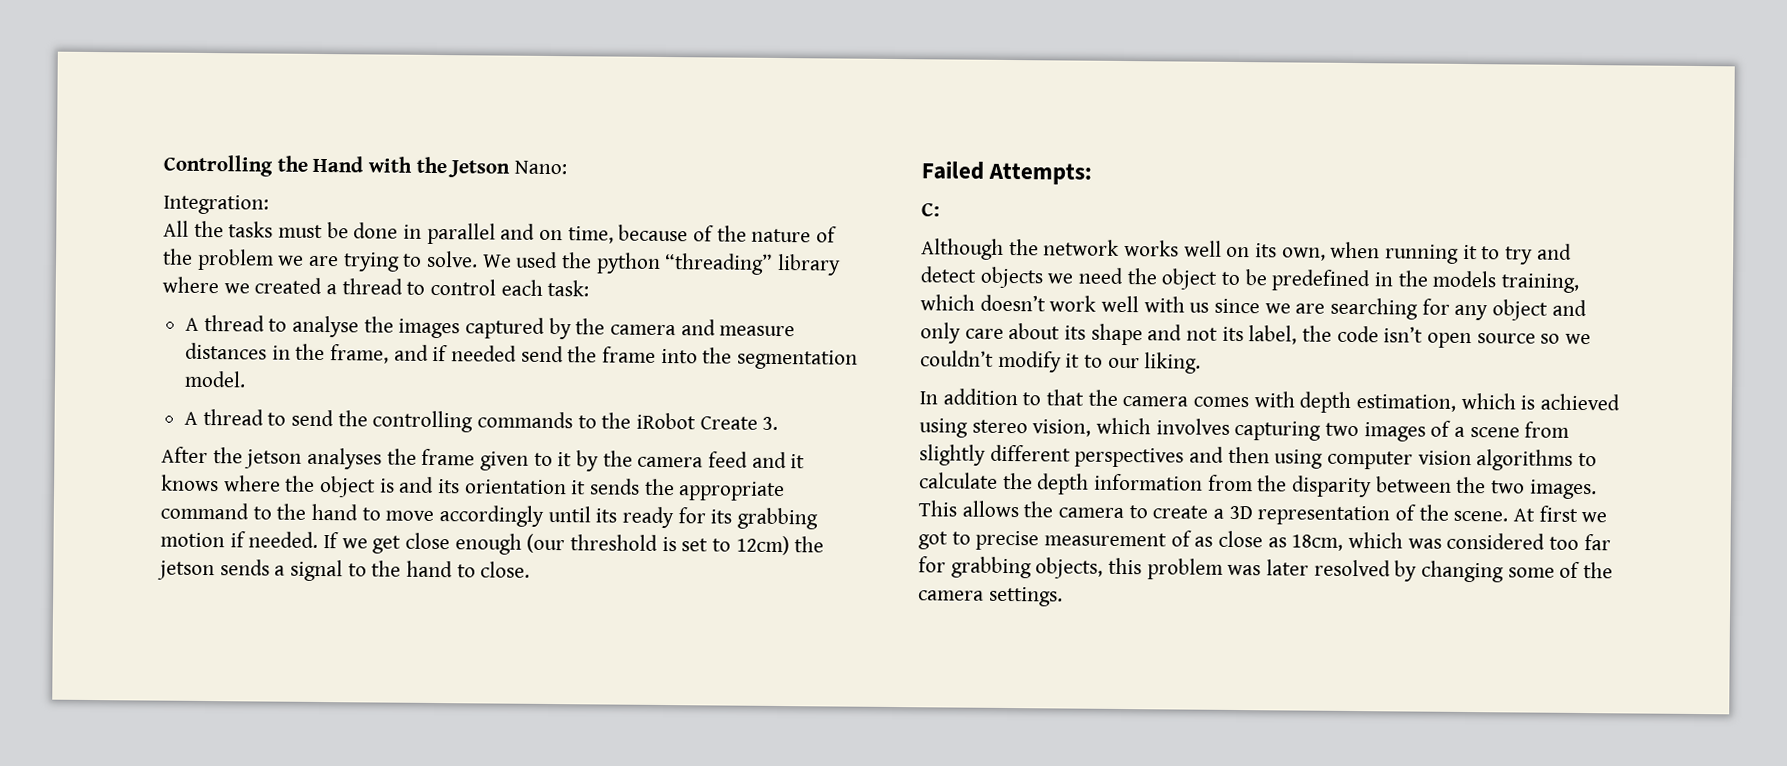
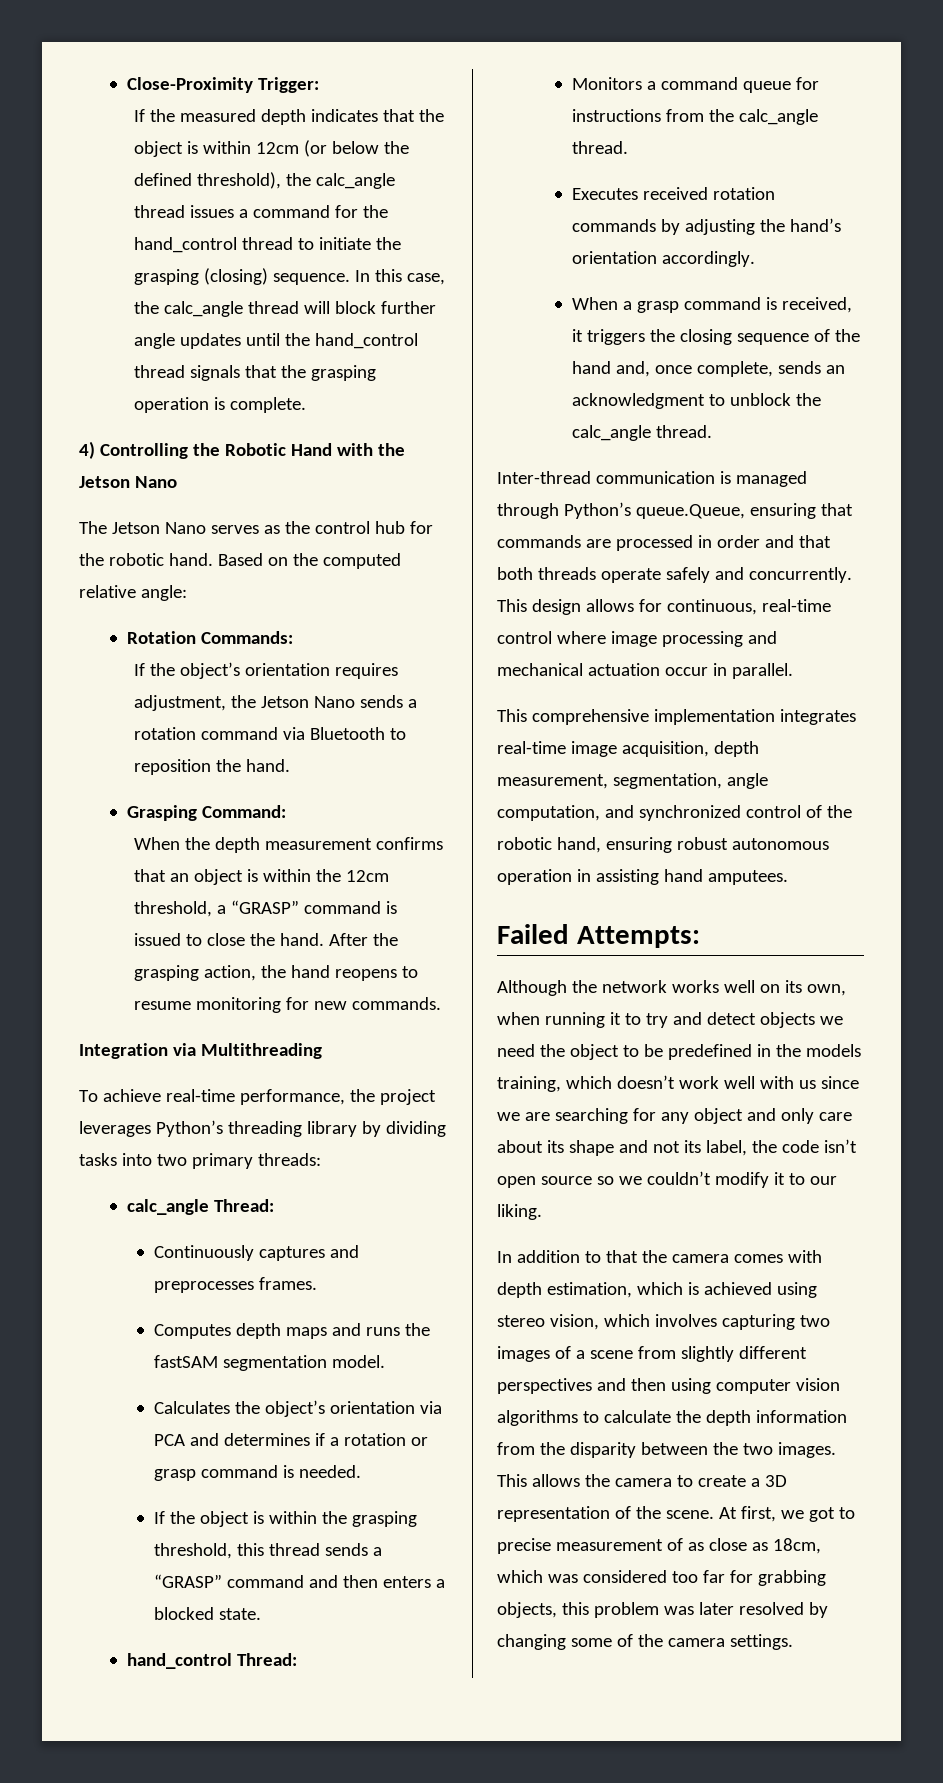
- Controlling the Hand with the Jetson Nano:
- Integration:
- All the tasks must be done in parallel and on time, because of the nature of the problem we are trying to solve. We used the python “threading” library where we created a thread to control each task:
- A thread to analyse the images captured by the camera and measure distances in the frame, and if needed send the frame into the segmentation model.
- A thread to send the controlling commands to the iRobot Create 3.
- After the jetson analyses the frame given to it by the camera feed and it knows where the object is and its orientation it sends the appropriate command to the hand to move accordingly until its ready for its grabbing motion if needed. If we get close enough (our threshold is set to 12cm) the jetson sends a signal to the hand to close.
+ Close-Proximity Trigger:
+ If the measured depth indicates that the object is within 12cm (or below the defined threshold), the calc_angle thread issues a command for the hand_control thread to initiate the grasping (closing) sequence. In this case, the calc_angle thread will block further angle updates until the hand_control thread signals that the grasping operation is complete.
+ 4) Controlling the Robotic Hand with the Jetson Nano
+ The Jetson Nano serves as the control hub for the robotic hand. Based on the computed relative angle:
+ Rotation Commands:
+ If the object’s orientation requires adjustment, the Jetson Nano sends a rotation command via Bluetooth to reposition the hand.
+ Grasping Command:
+ When the depth measurement confirms that an object is within the 12cm threshold, a “GRASP” command is issued to close the hand. After the grasping action, the hand reopens to resume monitoring for new commands.
+ Integration via Multithreading
+ To achieve real-time performance, the project leverages Python’s threading library by dividing tasks into two primary threads:
+ calc_angle Thread:
+ Continuously captures and preprocesses frames.
+ Computes depth maps and runs the fastSAM segmentation model.
+ Calculates the object’s orientation via PCA and determines if a rotation or grasp command is needed.
+ If the object is within the grasping threshold, this thread sends a “GRASP” command and then enters a blocked state.
+ hand_control Thread:
+ Monitors a command queue for instructions from the calc_angle thread.
+ Executes received rotation commands by adjusting the hand’s orientation accordingly.
+ When a grasp command is received, it triggers the closing sequence of the hand and, once complete, sends an acknowledgment to unblock the calc_angle thread.
+ Inter-thread communication is managed through Python’s queue.Queue, ensuring that commands are processed in order and that both threads operate safely and concurrently. This design allows for continuous, real-time control where image processing and mechanical actuation occur in parallel.
+ This comprehensive implementation integrates real-time image acquisition, depth measurement, segmentation, angle computation, and synchronized control of the robotic hand, ensuring robust autonomous operation in assisting hand amputees.
- C:
- At first we got to precise measurement of as close as 18cm, which was considered too far for grabbing objects, this problem was later resolved by changing some of the camera settings.
+ At first, we got to precise measurement of as close as 18cm, which was considered too far for grabbing objects, this problem was later resolved by changing some of the camera settings.

